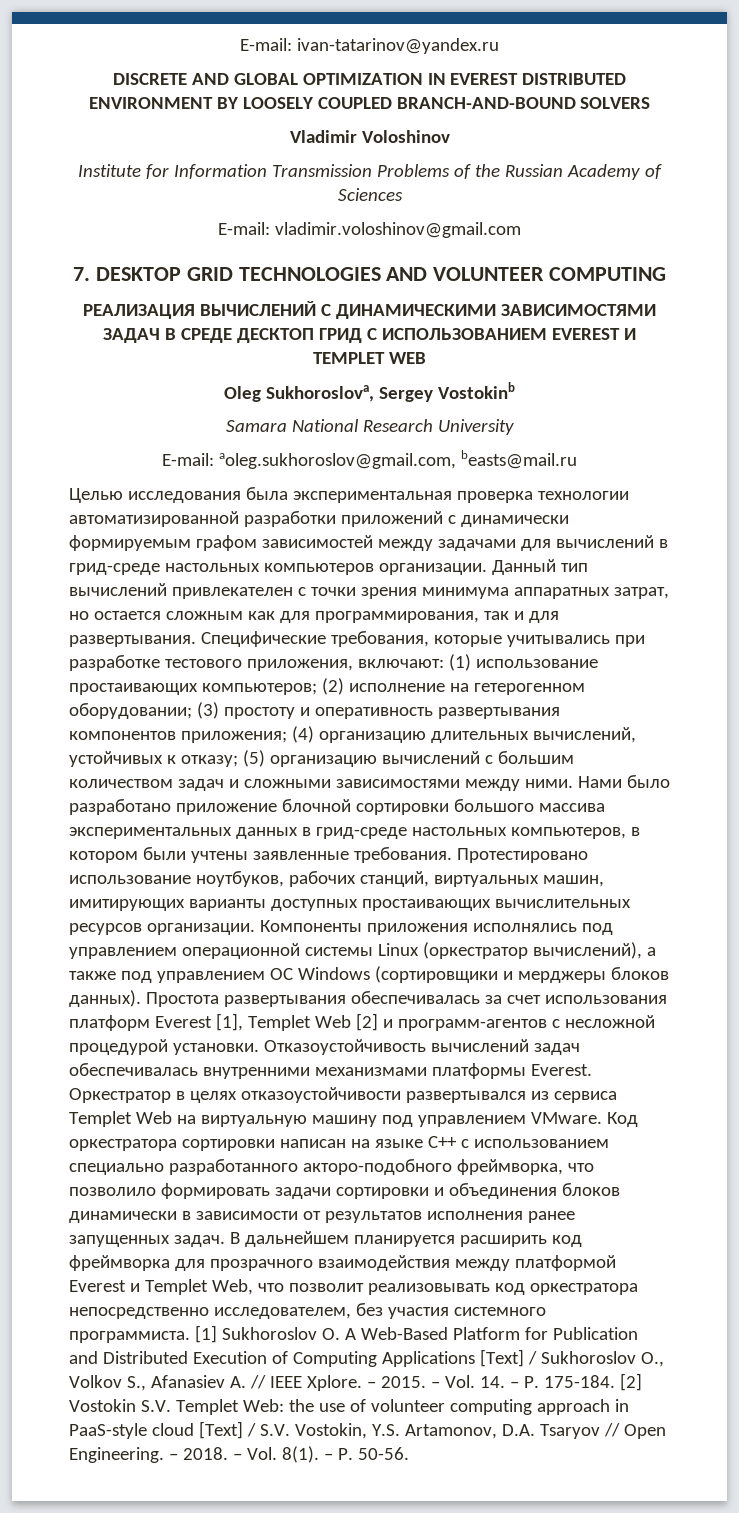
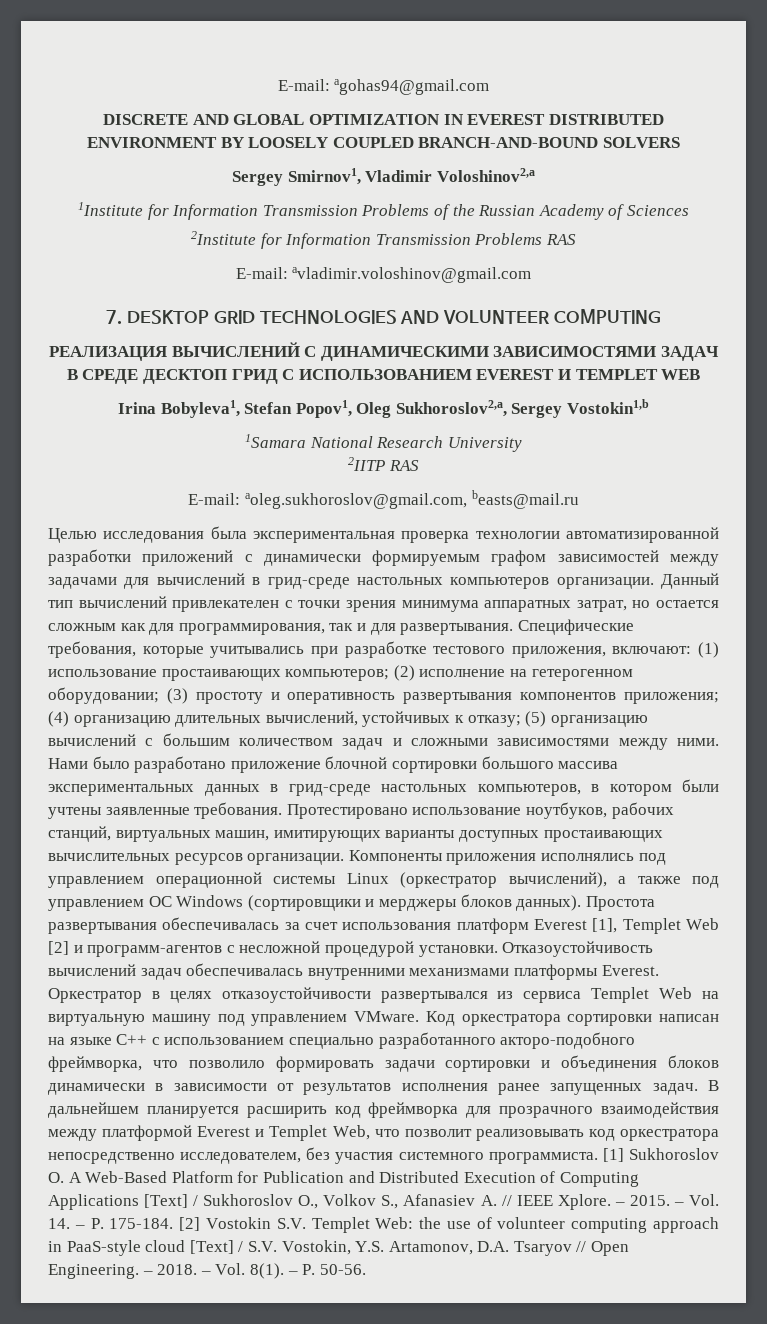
- E-mail: ivan-tatarinov@yandex.ru
+ E-mail: agohas94@gmail.com
- Vladimir Voloshinov
- Institute for Information Transmission Problems of the Russian Academy of Sciences
+ Sergey Smirnov1, Vladimir Voloshinov2,a
+ 1Institute for Information Transmission Problems of the Russian Academy of Sciences
- E-mail: vladimir.voloshinov@gmail.com
+ 2Institute for Information Transmission Problems RAS
+ E-mail: avladimir.voloshinov@gmail.com
- Oleg Sukhoroslova, Sergey Vostokinb
- Samara National Research University
+ Irina Bobyleva1, Stefan Popov1, Oleg Sukhoroslov2,a, Sergey Vostokin1,b
+ 1Samara National Research University
+ 2IITP RAS

